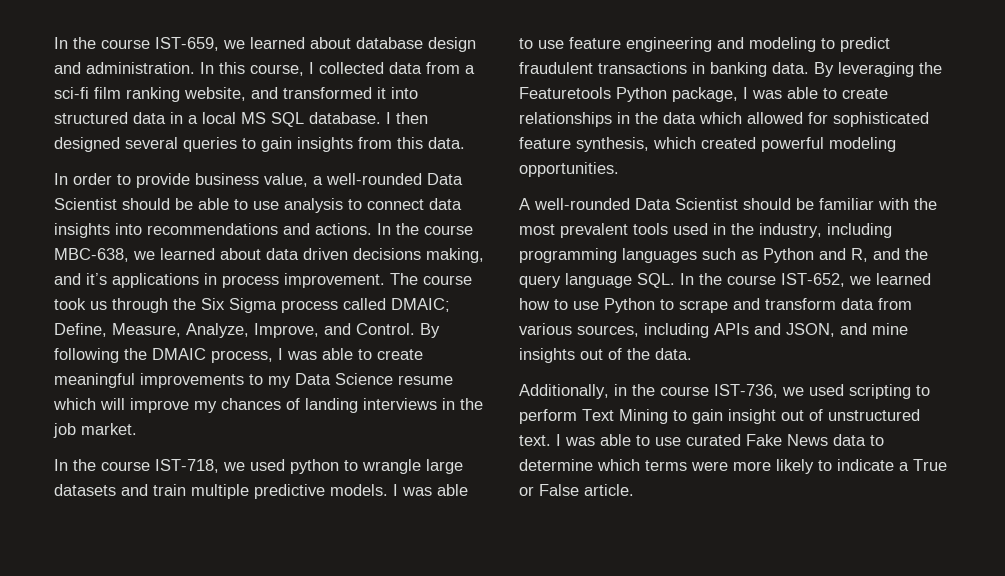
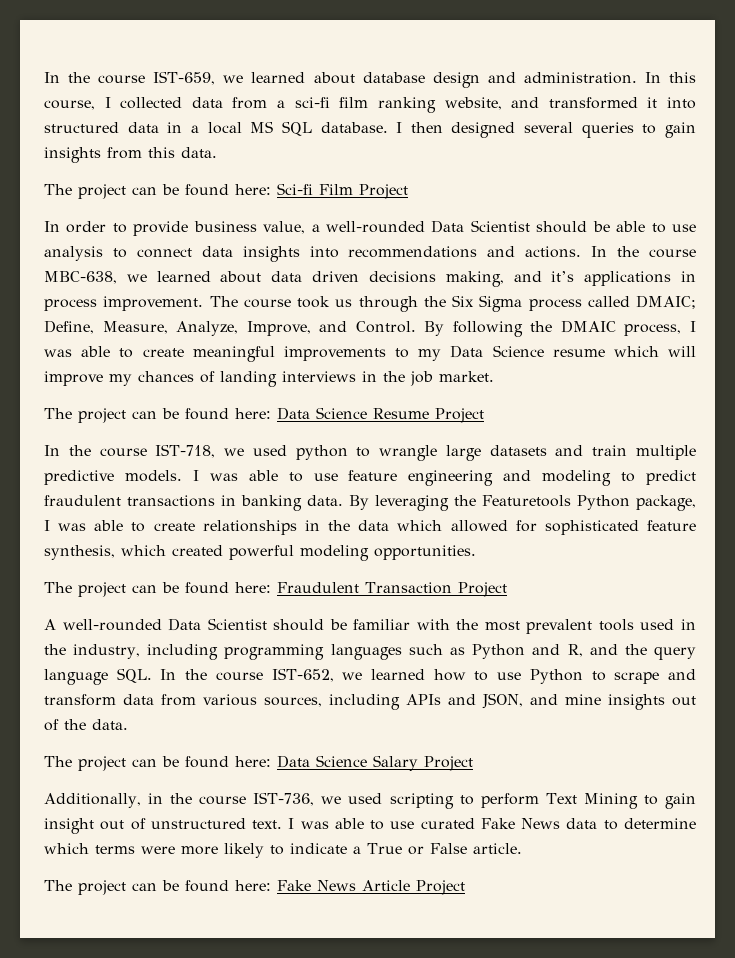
+ The project can be found here: Sci-fi Film Project
+ The project can be found here: Data Science Resume Project
+ The project can be found here: Fraudulent Transaction Project
+ The project can be found here: Data Science Salary Project
+ The project can be found here: Fake News Article Project

